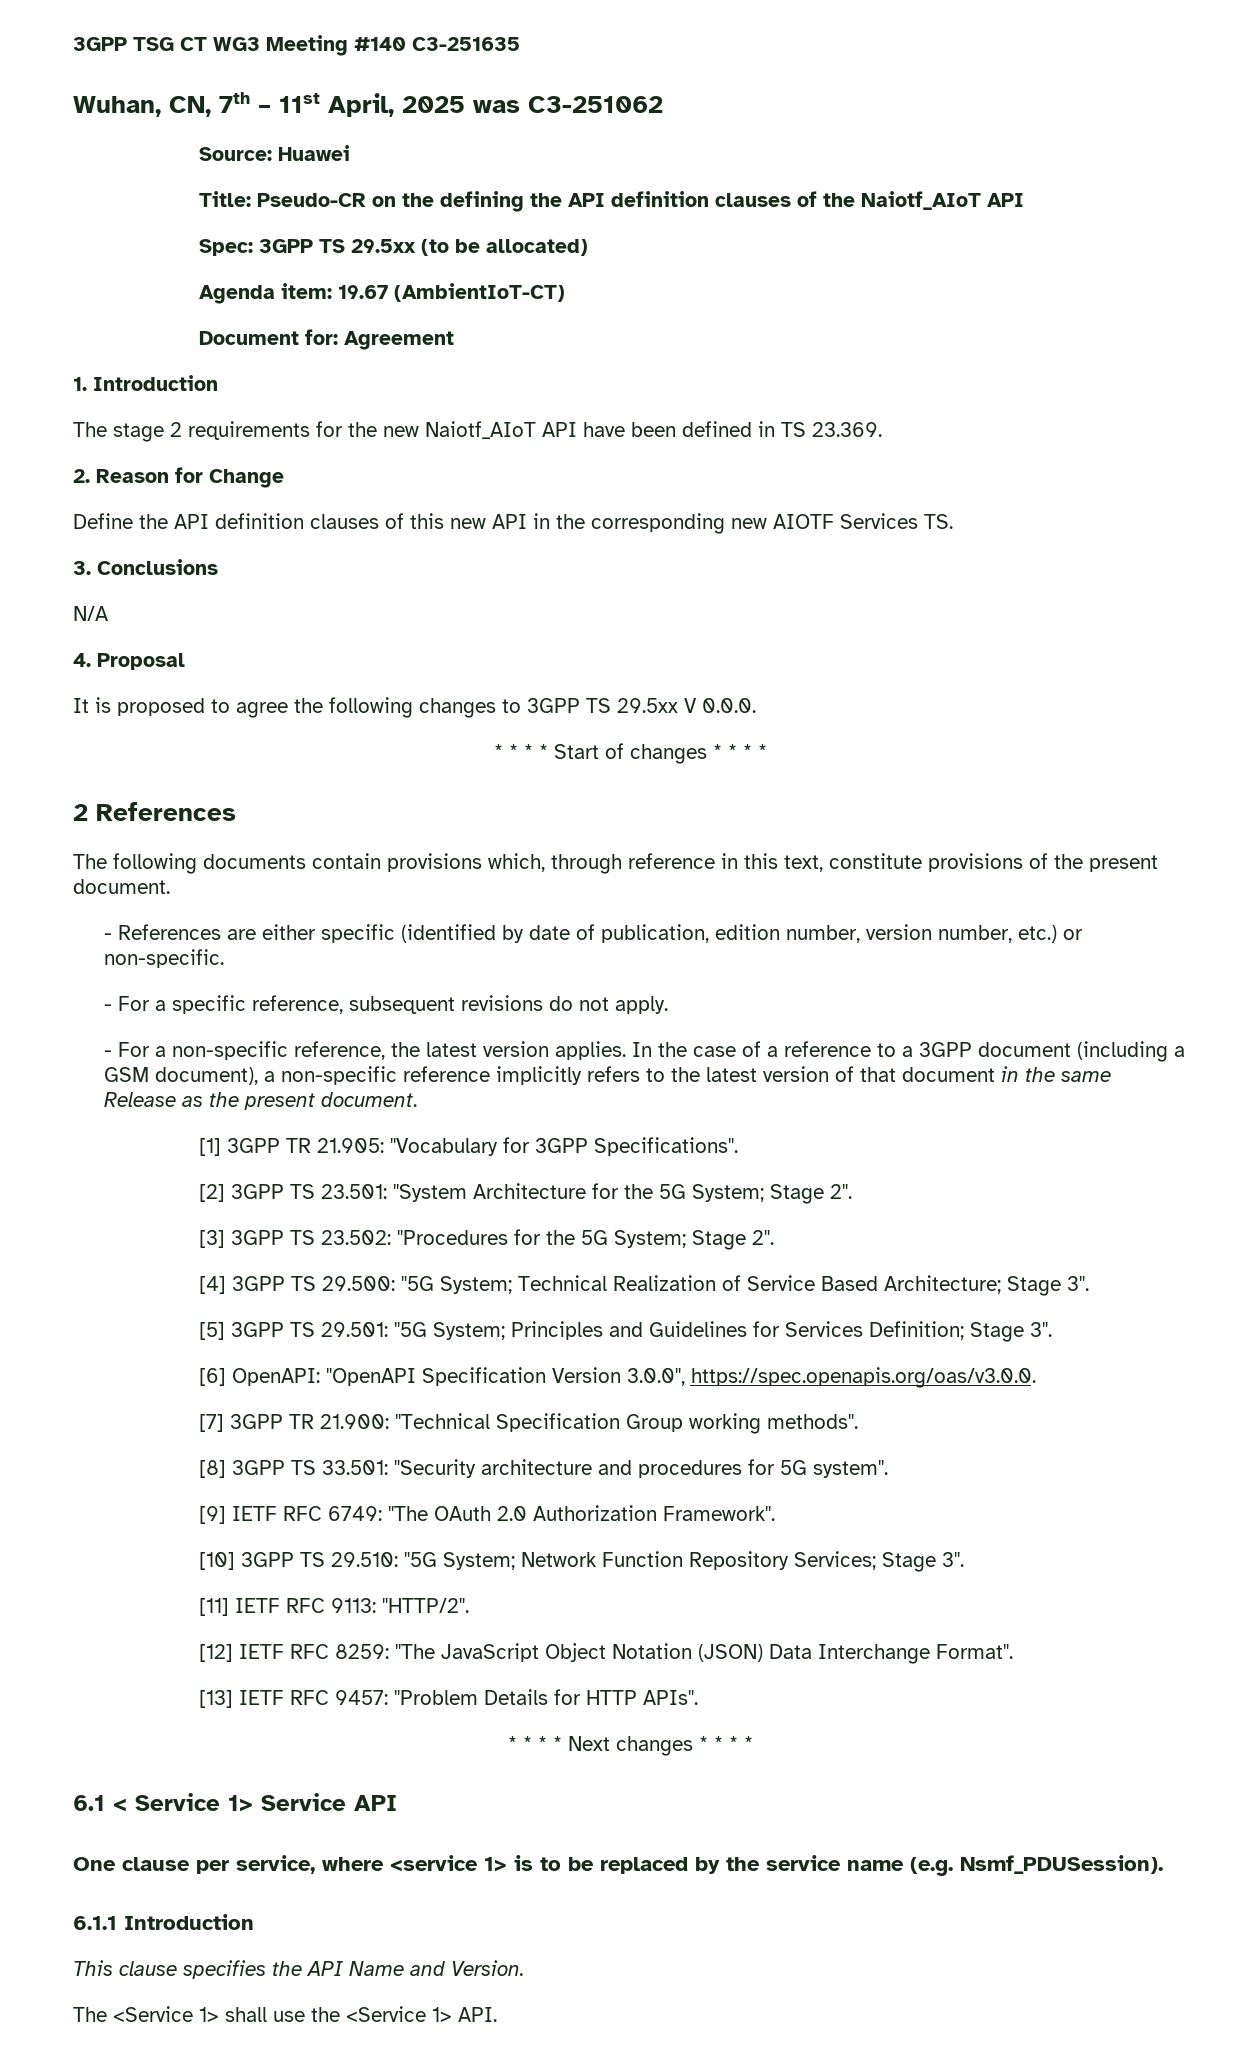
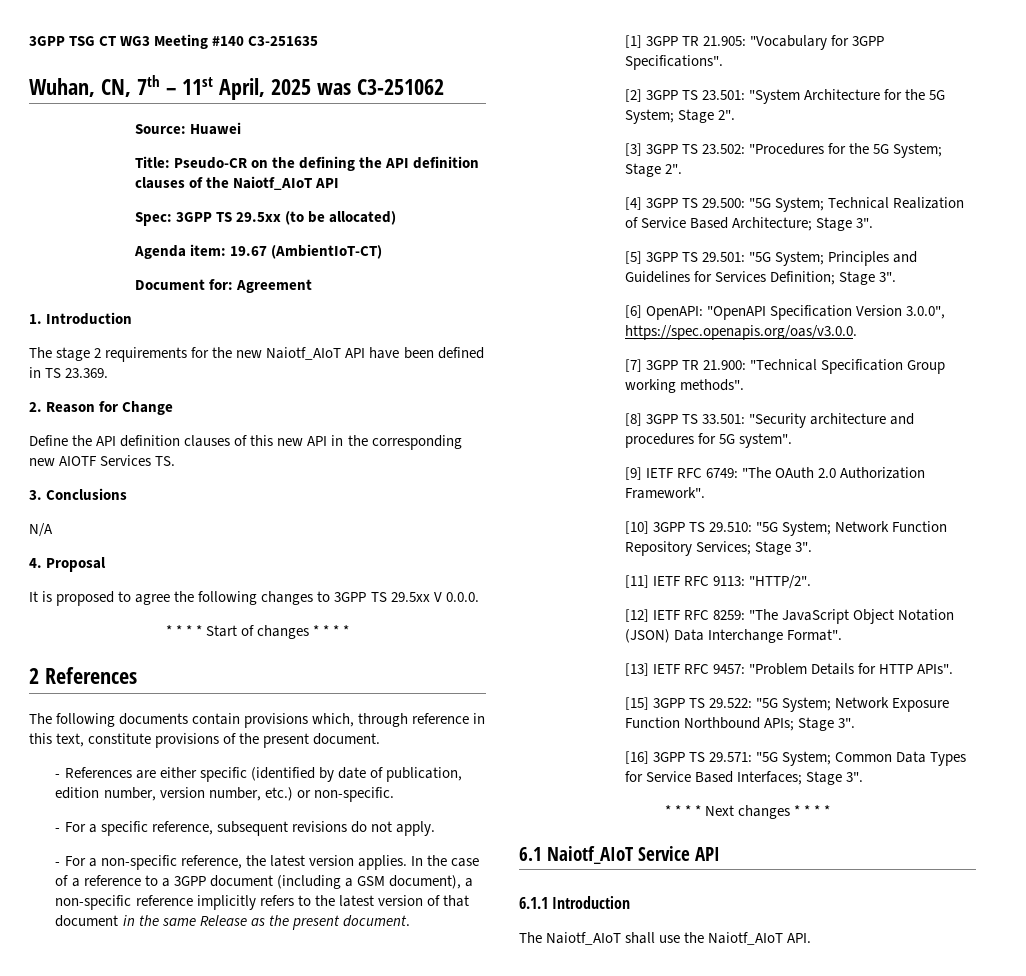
+ [15] 3GPP TS 29.522: "5G System; Network Exposure Function Northbound APIs; Stage 3".
+ [16] 3GPP TS 29.571: "5G System; Common Data Types for Service Based Interfaces; Stage 3".
- 6.1 < Service 1> Service API
+ 6.1 Naiotf_AIoT Service API
- One clause per service, where <service 1> is to be replaced by the service name (e.g. Nsmf_PDUSession).
  6.1.1 Introduction
- This clause specifies the API Name and Version.
- The <Service 1> shall use the <Service 1> API.
+ The Naiotf_AIoT shall use the Naiotf_AIoT API.

